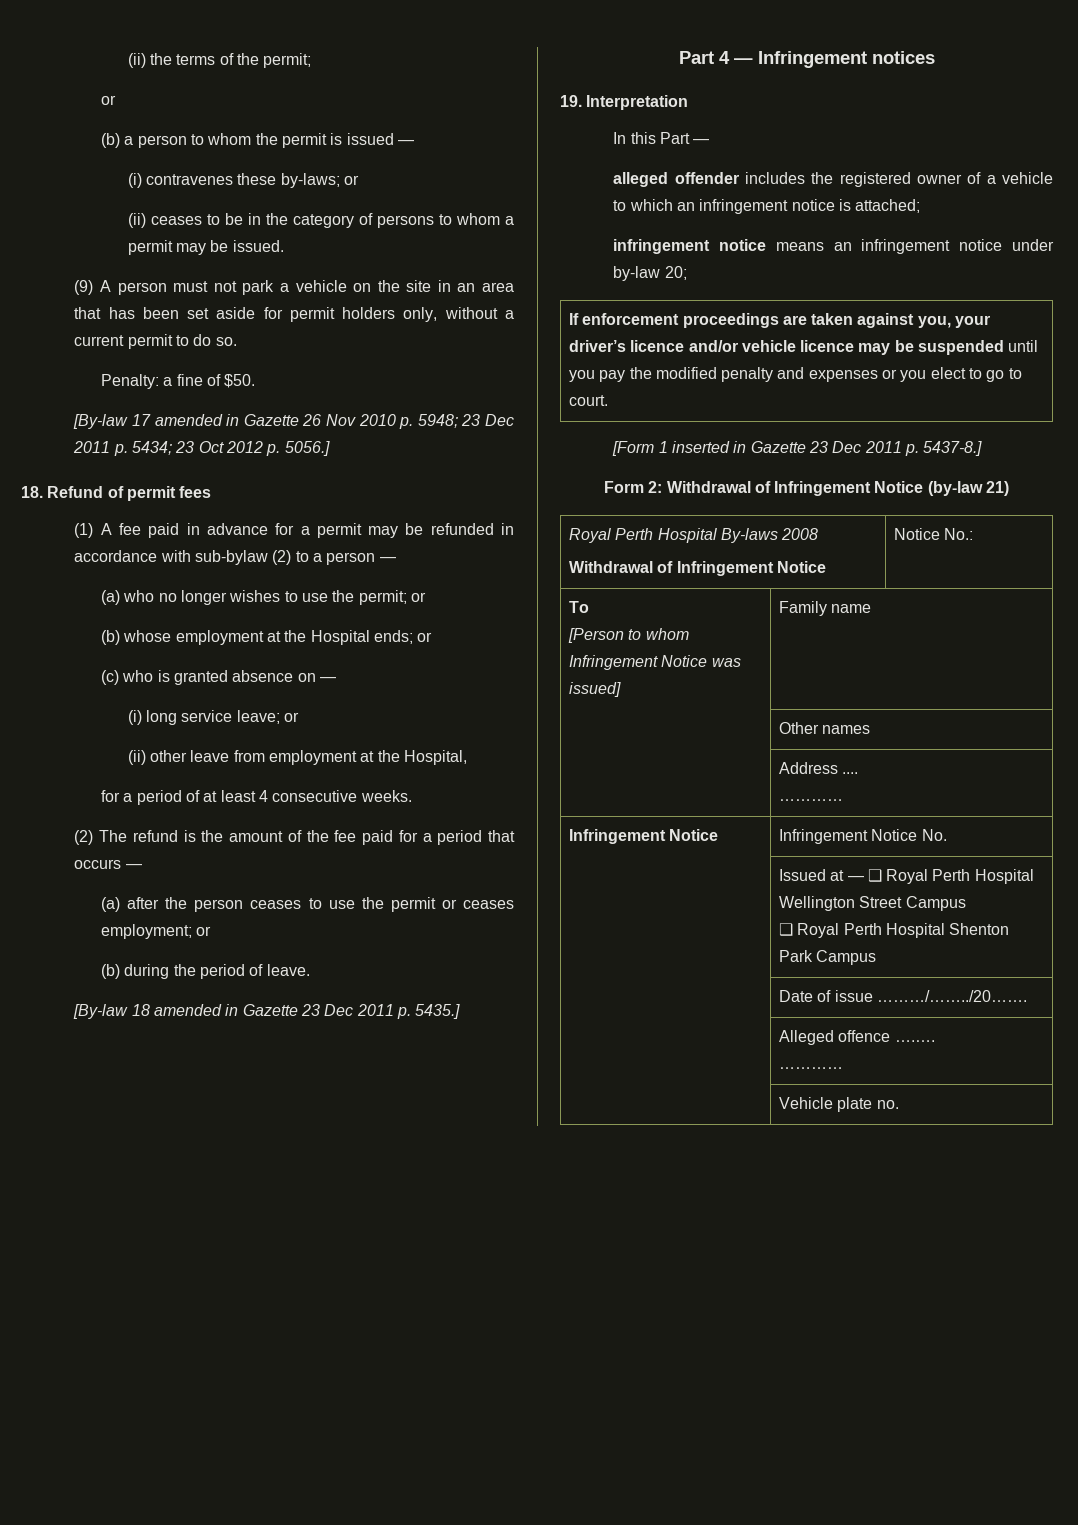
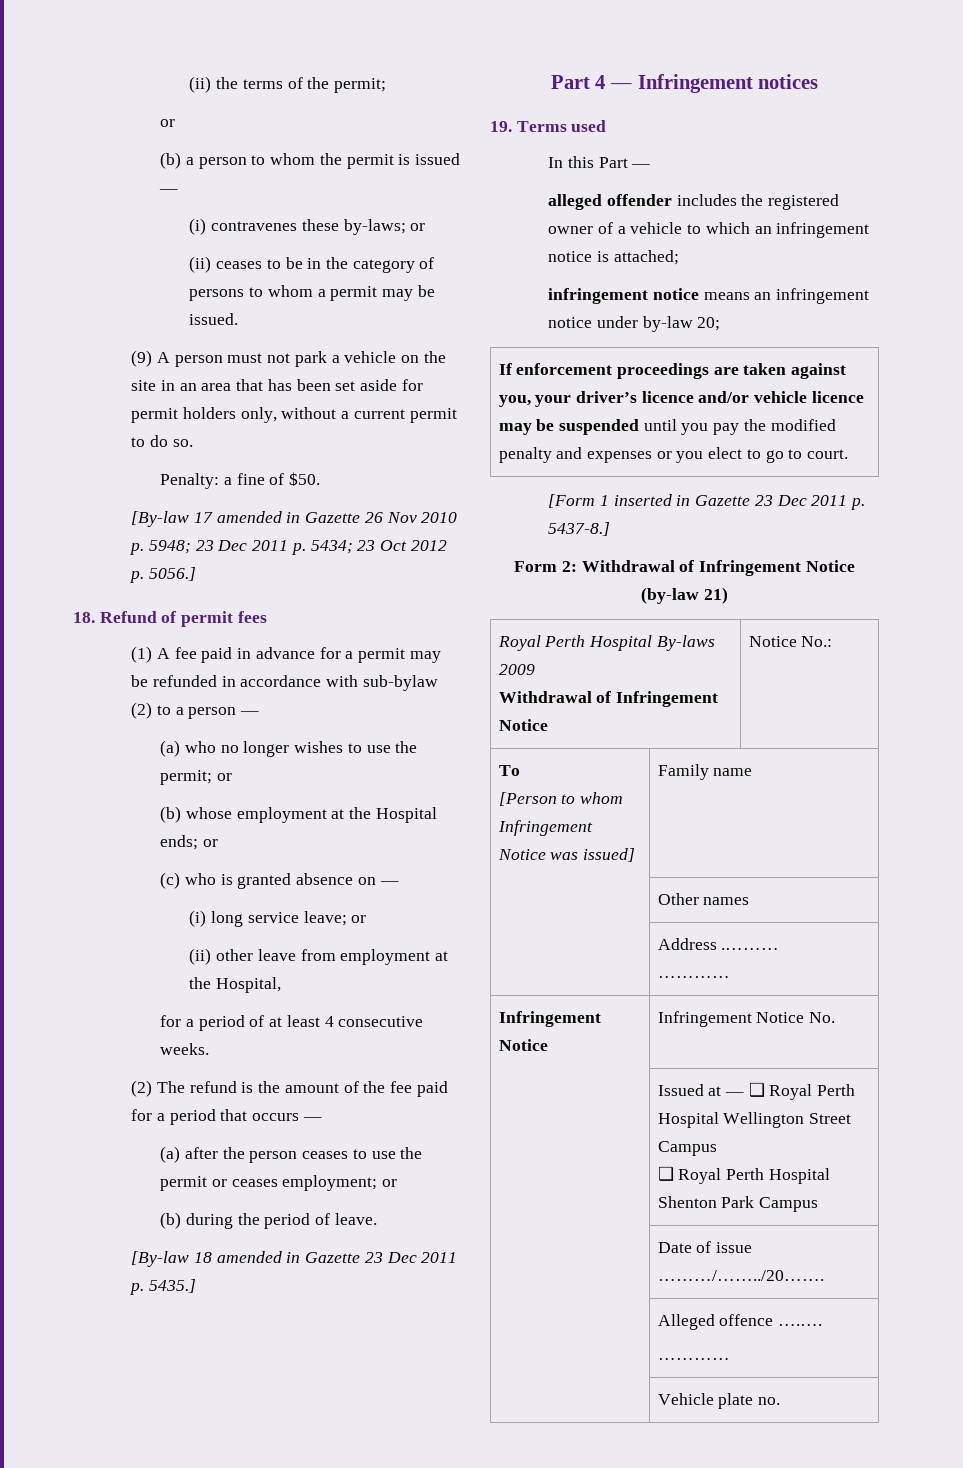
- 19. Interpretation
+ 19. Terms used
- Royal Perth Hospital By-laws 2008
+ Royal Perth Hospital By-laws 2009
- | Address ....
+ | Address .………

